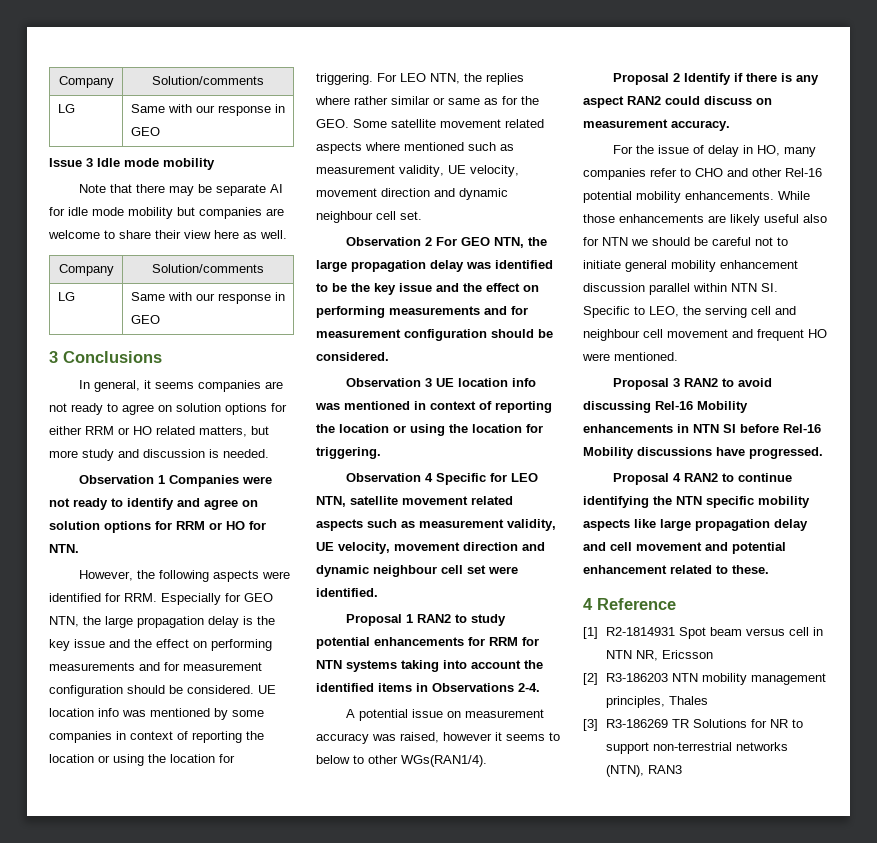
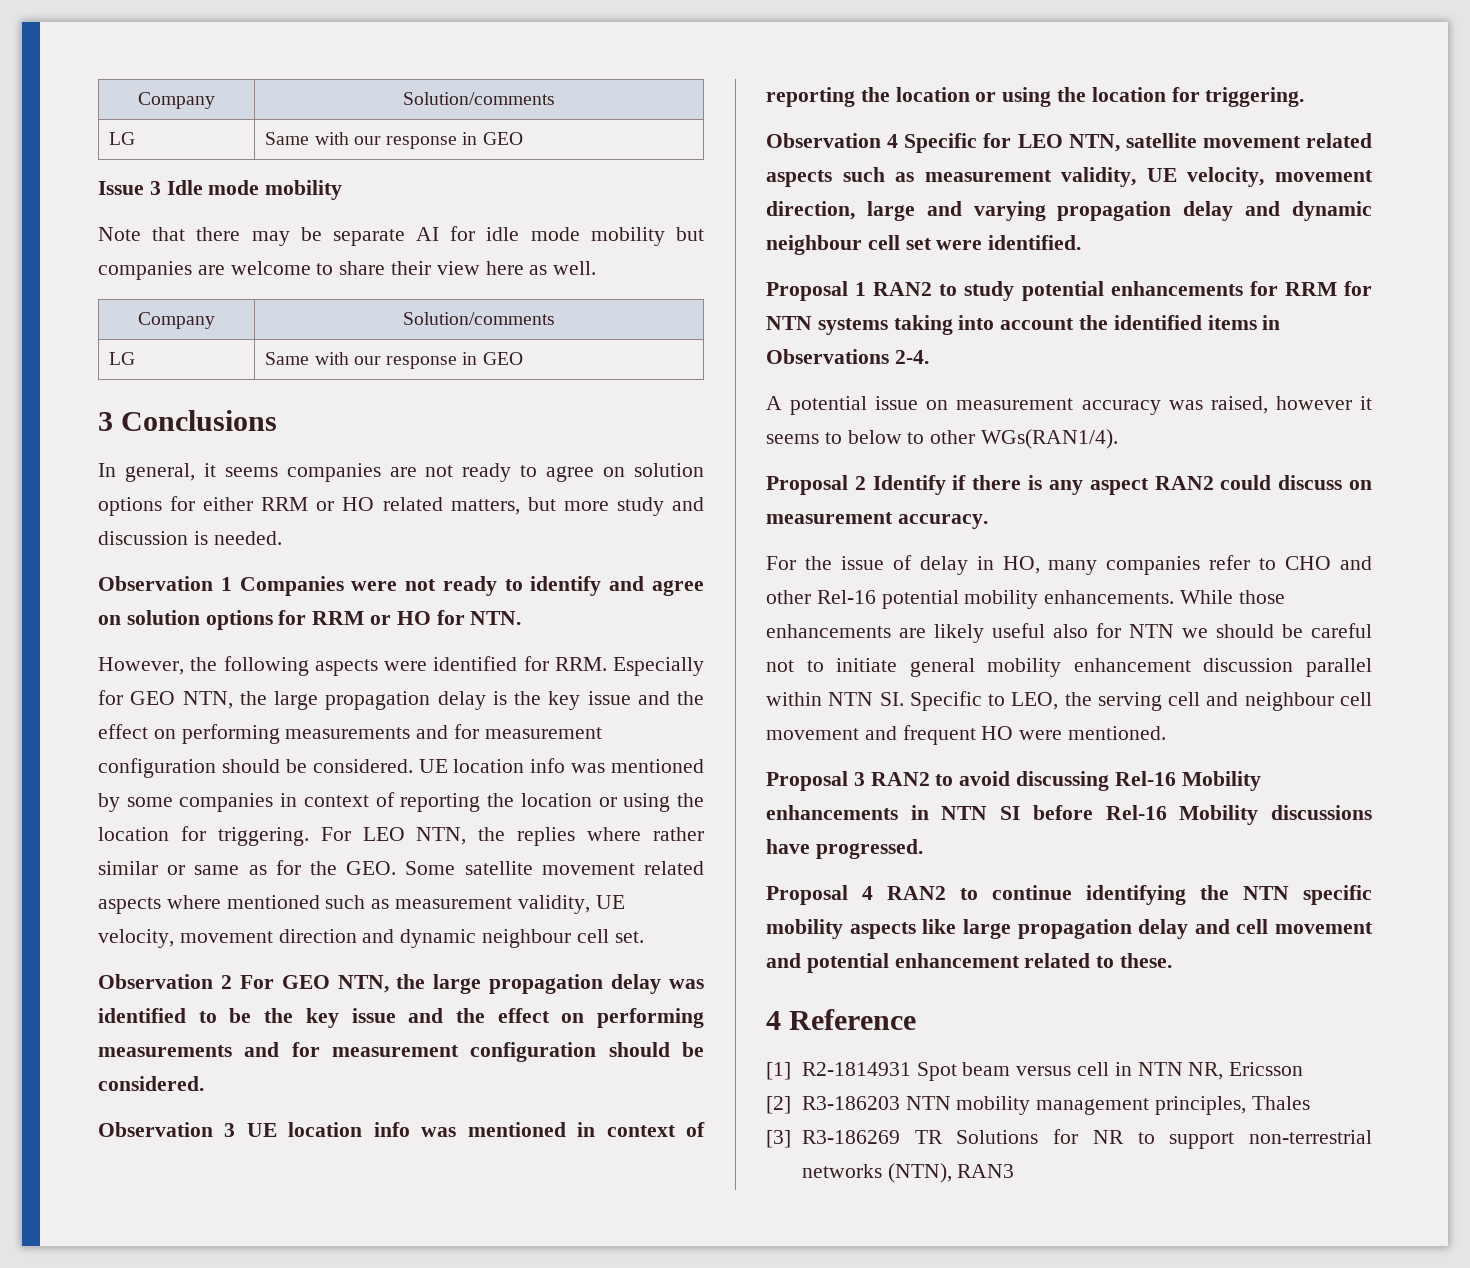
- Observation 4 Specific for LEO NTN, satellite movement related aspects such as measurement validity, UE velocity, movement direction and dynamic neighbour cell set were identified.
+ Observation 4 Specific for LEO NTN, satellite movement related aspects such as measurement validity, UE velocity, movement direction, large and varying propagation delay and dynamic neighbour cell set were identified.

